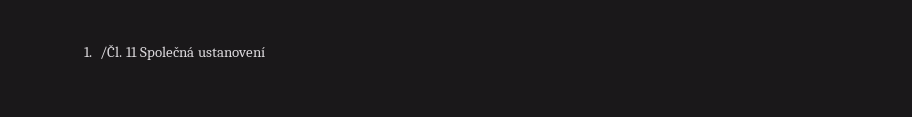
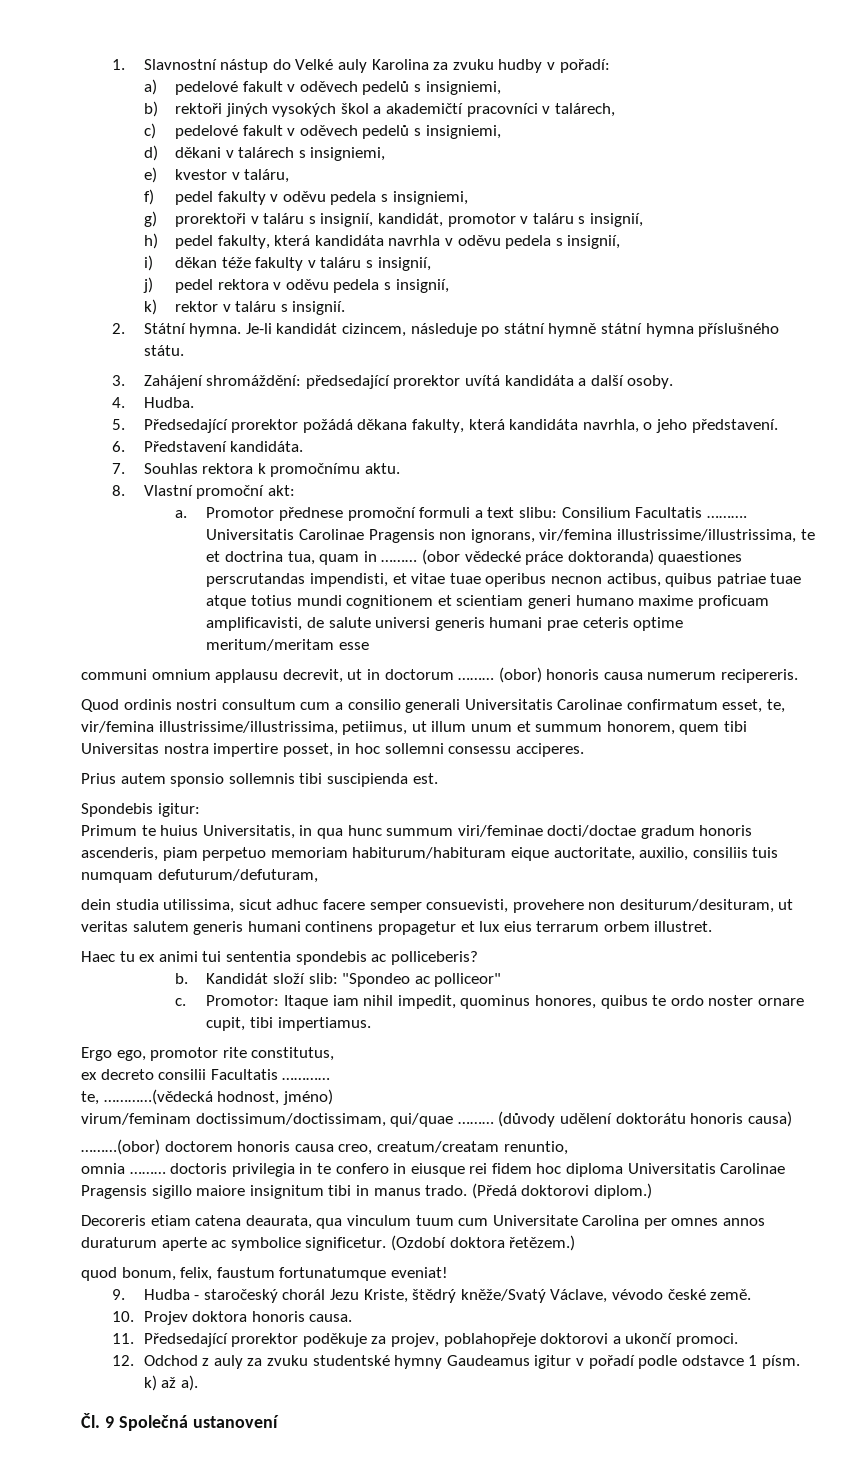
- 1. /Čl. 11 Společná ustanovení
+ 1. Slavnostní nástup do Velké auly Karolina za zvuku hudby v pořadí:
+ a) pedelové fakult v oděvech pedelů s insigniemi,
+ b) rektoři jiných vysokých škol a akademičtí pracovníci v talárech,
+ c) pedelové fakult v oděvech pedelů s insigniemi,
+ d) děkani v talárech s insigniemi,
+ e) kvestor v taláru,
+ f) pedel fakulty v oděvu pedela s insigniemi,
+ g) prorektoři v taláru s insignií, kandidát, promotor v taláru s insignií,
+ h) pedel fakulty, která kandidáta navrhla v oděvu pedela s insignií,
+ i) děkan téže fakulty v taláru s insignií,
+ j) pedel rektora v oděvu pedela s insignií,
+ k) rektor v taláru s insignií.
+ 2. Státní hymna. Je-li kandidát cizincem, následuje po státní hymně státní hymna příslušného státu.
+ 3. Zahájení shromáždění: předsedající prorektor uvítá kandidáta a další osoby.
+ 4. Hudba.
+ 5. Předsedající prorektor požádá děkana fakulty, která kandidáta navrhla, o jeho představení.
+ 6. Představení kandidáta.
+ 7. Souhlas rektora k promočnímu aktu.
+ 8. Vlastní promoční akt:
+ a. Promotor přednese promoční formuli a text slibu: Consilium Facultatis ………. Universitatis Carolinae Pragensis non ignorans, vir/femina illustrissime/illustrissima, te et doctrina tua, quam in ……… (obor vědecké práce doktoranda) quaestiones perscrutandas impendisti, et vitae tuae operibus necnon actibus, quibus patriae tuae atque totius mundi cognitionem et scientiam generi humano maxime proficuam amplificavisti, de salute universi generis humani prae ceteris optime meritum/meritam esse
+ communi omnium applausu decrevit, ut in doctorum ……… (obor) honoris causa numerum recipereris.
+ Quod ordinis nostri consultum cum a consilio generali Universitatis Carolinae confirmatum esset, te, vir/femina illustrissime/illustrissima, petiimus, ut illum unum et summum honorem, quem tibi Universitas nostra impertire posset, in hoc sollemni consessu acciperes.
+ Prius autem sponsio sollemnis tibi suscipienda est.
+ Spondebis igitur:
+ Primum te huius Universitatis, in qua hunc summum viri/feminae docti/doctae gradum honoris ascenderis, piam perpetuo memoriam habiturum/habituram eique auctoritate, auxilio, consiliis tuis numquam defuturum/defuturam,
+ dein studia utilissima, sicut adhuc facere semper consuevisti, provehere non desiturum/desituram, ut veritas salutem generis humani continens propagetur et lux eius terrarum orbem illustret.
+ Haec tu ex animi tui sententia spondebis ac polliceberis?
+ b. Kandidát složí slib: "Spondeo ac polliceor"
+ c. Promotor: Itaque iam nihil impedit, quominus honores, quibus te ordo noster ornare cupit, tibi impertiamus.
+ Ergo ego, promotor rite constitutus,
+ ex decreto consilii Facultatis …………
+ te, …………(vědecká hodnost, jméno)
+ virum/feminam doctissimum/doctissimam, qui/quae ……… (důvody udělení doktorátu honoris causa)
+ ………(obor) doctorem honoris causa creo, creatum/creatam renuntio,
+ omnia ……… doctoris privilegia in te confero in eiusque rei fidem hoc diploma Universitatis Carolinae Pragensis sigillo maiore insignitum tibi in manus trado. (Předá doktorovi diplom.)
+ Decoreris etiam catena deaurata, qua vinculum tuum cum Universitate Carolina per omnes annos duraturum aperte ac symbolice significetur. (Ozdobí doktora řetězem.)
+ quod bonum, felix, faustum fortunatumque eveniat!
+ 9. Hudba - staročeský chorál Jezu Kriste, štědrý kněže/Svatý Václave, vévodo české země.
+ 10. Projev doktora honoris causa.
+ 11. Předsedající prorektor poděkuje za projev, poblahopřeje doktorovi a ukončí promoci.
+ 12. Odchod z auly za zvuku studentské hymny Gaudeamus igitur v pořadí podle odstavce 1 písm. k) až a).
+ Čl. 9 Společná ustanovení

